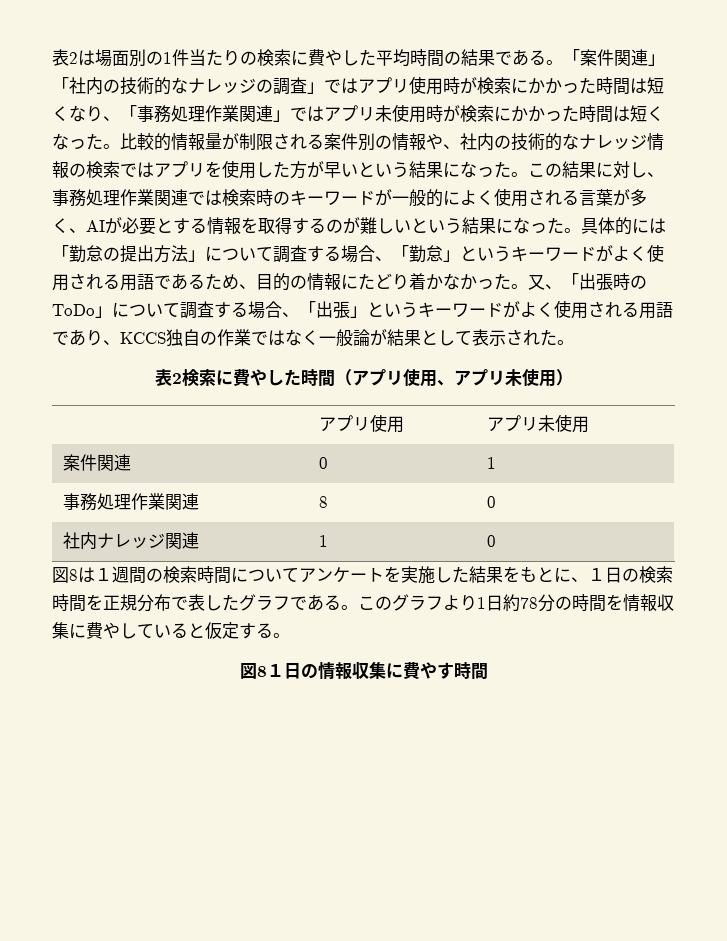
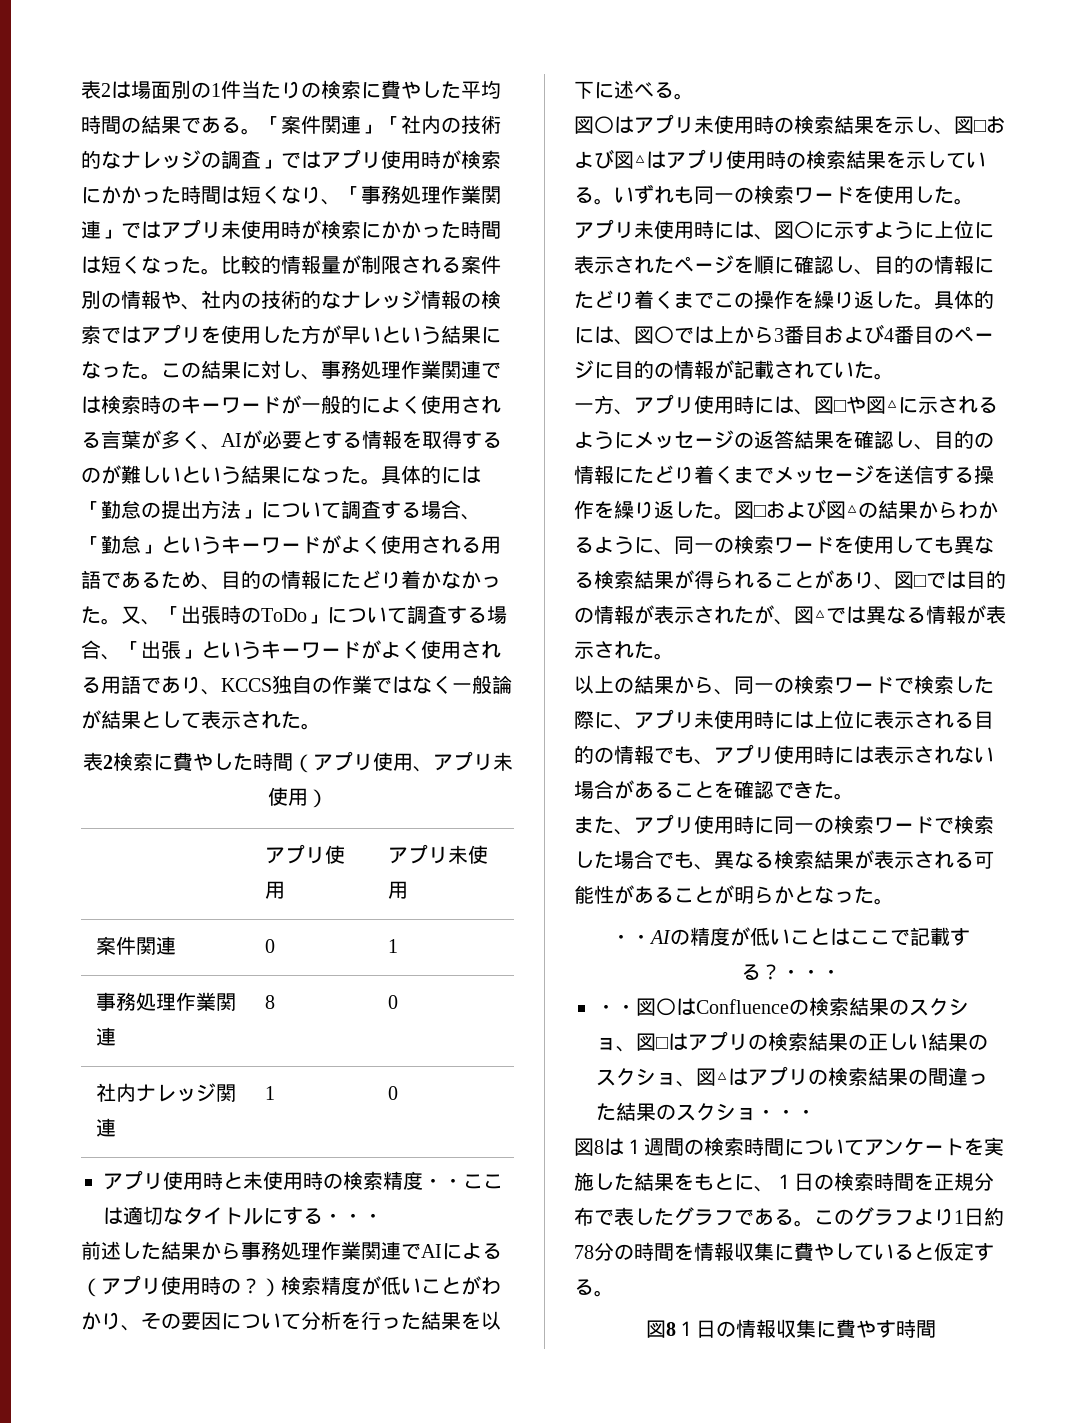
+ アプリ使用時と未使用時の検索精度・・ここは適切なタイトルにする・・・
+ 前述した結果から事務処理作業関連でAIによる（アプリ使用時の？）検索精度が低いことがわかり、その要因について分析を行った結果を以下に述べる。
+ 図〇はアプリ未使用時の検索結果を示し、図□および図△はアプリ使用時の検索結果を示している。いずれも同一の検索ワードを使用した。
+ アプリ未使用時には、図〇に示すように上位に表示されたページを順に確認し、目的の情報にたどり着くまでこの操作を繰り返した。具体的には、図〇では上から3番目および4番目のページに目的の情報が記載されていた。
+ 一方、アプリ使用時には、図□や図△に示されるようにメッセージの返答結果を確認し、目的の情報にたどり着くまでメッセージを送信する操作を繰り返した。図□および図△の結果からわかるように、同一の検索ワードを使用しても異なる検索結果が得られることがあり、図□では目的の情報が表示されたが、図△では異なる情報が表示された。
+ 以上の結果から、同一の検索ワードで検索した際に、アプリ未使用時には上位に表示される目的の情報でも、アプリ使用時には表示されない場合があることを確認できた。
+ また、アプリ使用時に同一の検索ワードで検索した場合でも、異なる検索結果が表示される可能性があることが明らかとなった。
+ ・・AIの精度が低いことはここで記載する？・・・
+ ・・図〇はConfluenceの検索結果のスクショ、図□はアプリの検索結果の正しい結果のスクショ、図△はアプリの検索結果の間違った結果のスクショ・・・

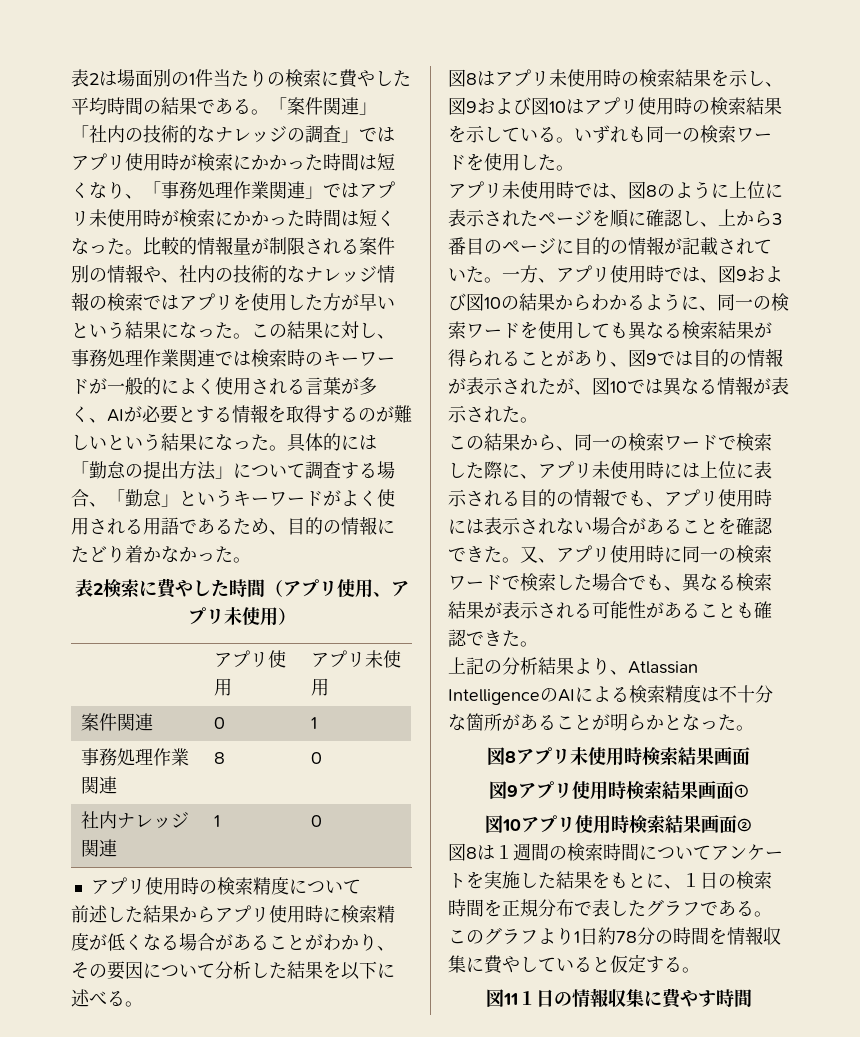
- 又、「出張時のToDo」について調査する場合、「出張」というキーワードがよく使用される用語であり、KCCS独自の作業ではなく一般論が結果として表示された。
- アプリ使用時と未使用時の検索精度・・ここは適切なタイトルにする・・・
- 前述した結果から事務処理作業関連でAIによる（アプリ使用時の？）検索精度が低いことがわかり、その要因について分析を行った結果を以下に述べる。
+ アプリ使用時の検索精度について
+ 前述した結果からアプリ使用時に検索精度が低くなる場合があることがわかり、その要因について分析した結果を以下に述べる。
- 図〇はアプリ未使用時の検索結果を示し、図□および図△はアプリ使用時の検索結果を示している。
+ 図8はアプリ未使用時の検索結果を示し、図9および図10はアプリ使用時の検索結果を示している。
- アプリ未使用時には、図〇に示すように上位に表示されたページを順に確認し、目的の情報にたどり着くまでこの操作を繰り返した。具体的には、図〇では上から3番目および4番目のページに目的の情報が記載されていた。
- 一方、アプリ使用時には、図□や図△に示されるようにメッセージの返答結果を確認し、目的の情報にたどり着くまでメッセージを送信する操作を繰り返した。図□および図△の結果からわかるように、同一の検索ワードを使用しても異なる検索結果が得られることがあり、図□では目的の情報が表示されたが、図△では異なる情報が表示された。
+ アプリ未使用時では、図8のように上位に表示されたページを順に確認し、上から3番目のページに目的の情報が記載されていた。一方、アプリ使用時では、図9および図10の結果からわかるように、同一の検索ワードを使用しても異なる検索結果が得られることがあり、図9では目的の情報が表示されたが、図10では異なる情報が表示された。
- 以上の結果から、同一の検索ワードで検索した際に、アプリ未使用時には上位に表示される目的の情報でも、アプリ使用時には表示されない場合があることを確認できた。
- また、アプリ使用時に同一の検索ワードで検索した場合でも、異なる検索結果が表示される可能性があることが明らかとなった。
+ この結果から、同一の検索ワードで検索した際に、アプリ未使用時には上位に表示される目的の情報でも、アプリ使用時には表示されない場合があることを確認できた。又、アプリ使用時に同一の検索ワードで検索した場合でも、異なる検索結果が表示される可能性があることも確認できた。
+ 上記の分析結果より、Atlassian IntelligenceのAIによる検索精度は不十分な箇所があることが明らかとなった。
- ・・AIの精度が低いことはここで記載する？・・・
- ・・図〇はConfluenceの検索結果のスクショ、図□はアプリの検索結果の正しい結果のスクショ、図△はアプリの検索結果の間違った結果のスクショ・・・
+ 図8アプリ未使用時検索結果画面
+ 図9アプリ使用時検索結果画面①
+ 図10アプリ使用時検索結果画面②
- 図8１日の情報収集に費やす時間
+ 図11１日の情報収集に費やす時間

